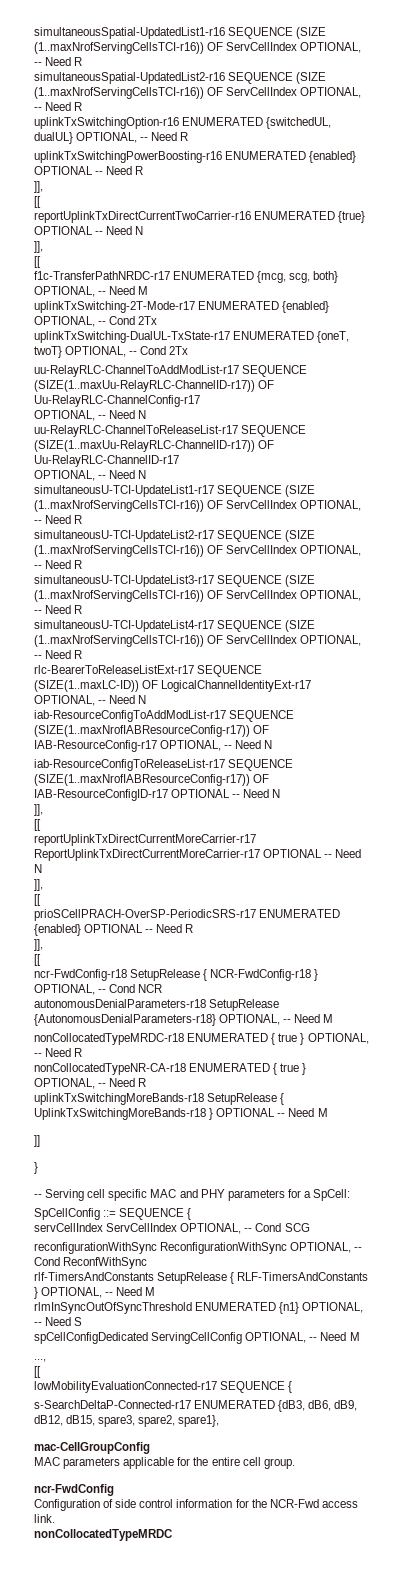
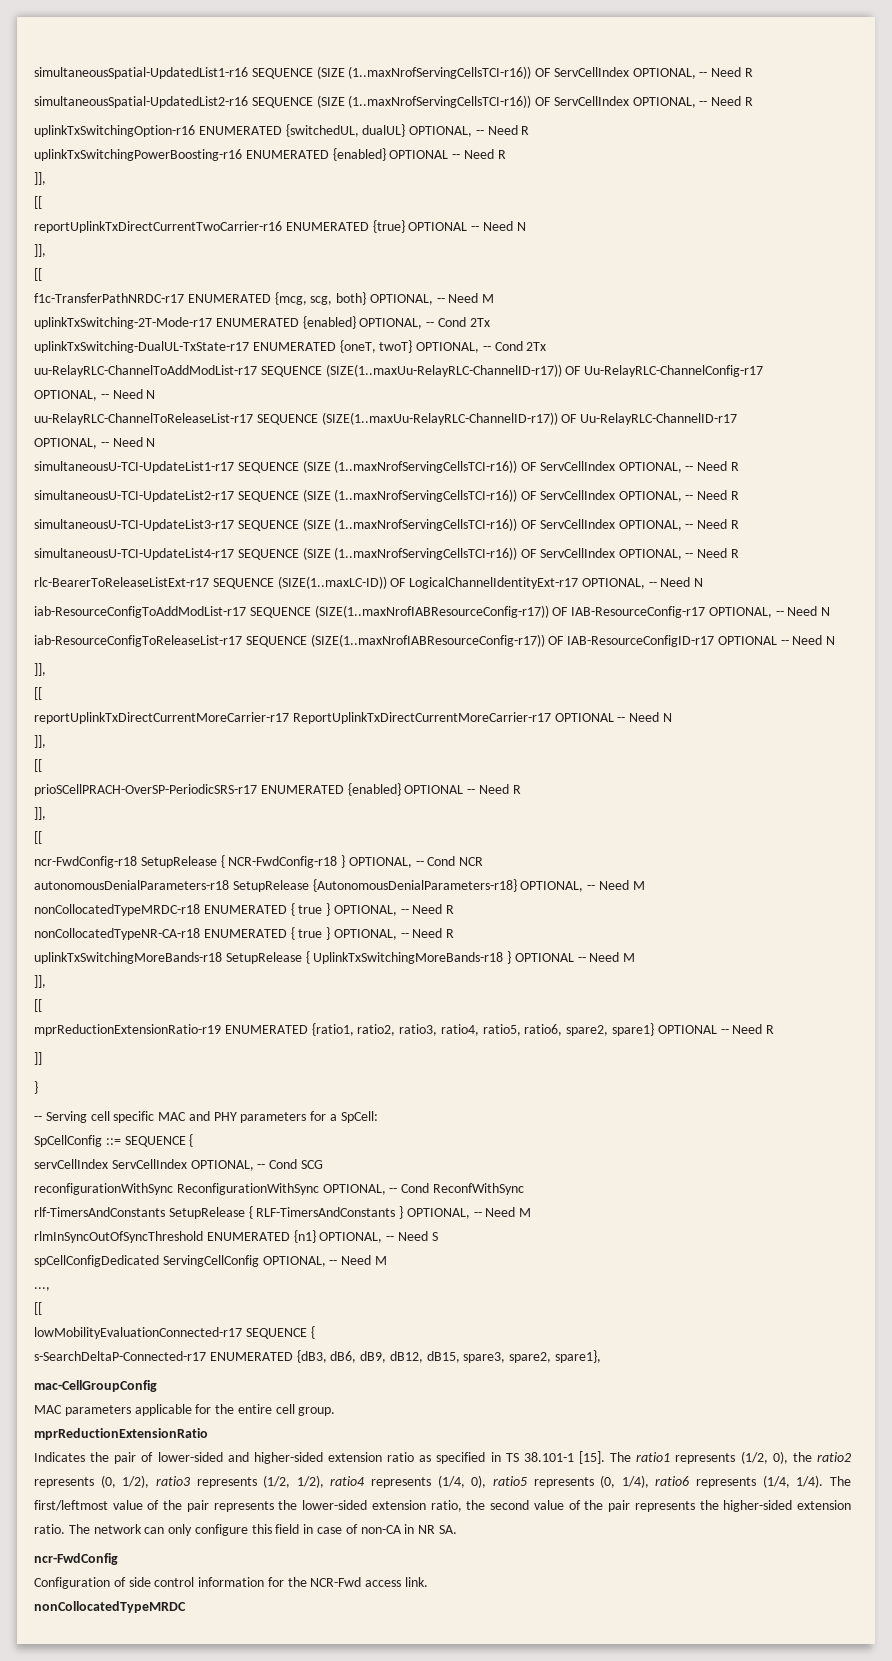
  uplinkTxSwitchingMoreBands-r18 SetupRelease { UplinkTxSwitchingMoreBands-r18 } OPTIONAL -- Need M
+ ]],
+ [[
+ mprReductionExtensionRatio-r19 ENUMERATED {ratio1, ratio2, ratio3, ratio4, ratio5, ratio6, spare2, spare1} OPTIONAL -- Need R
+ mprReductionExtensionRatio
+ Indicates the pair of lower-sided and higher-sided extension ratio as specified in TS 38.101-1 [15]. The ratio1 represents (1/2, 0), the ratio2 represents (0, 1/2), ratio3 represents (1/2, 1/2), ratio4 represents (1/4, 0), ratio5 represents (0, 1/4), ratio6 represents (1/4, 1/4). The first/leftmost value of the pair represents the lower-sided extension ratio, the second value of the pair represents the higher-sided extension ratio. The network can only configure this field in case of non-CA in NR SA.

